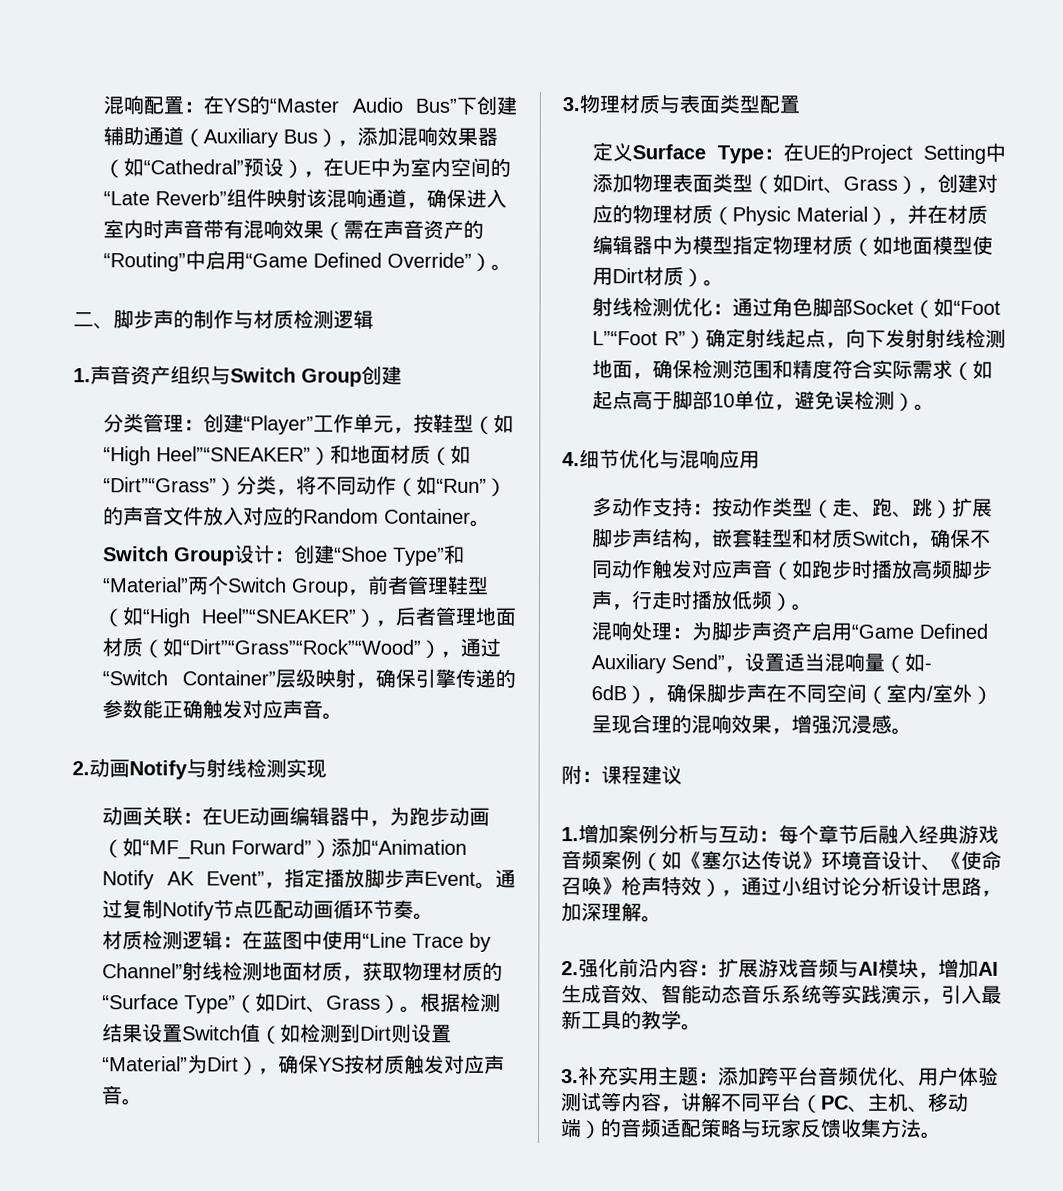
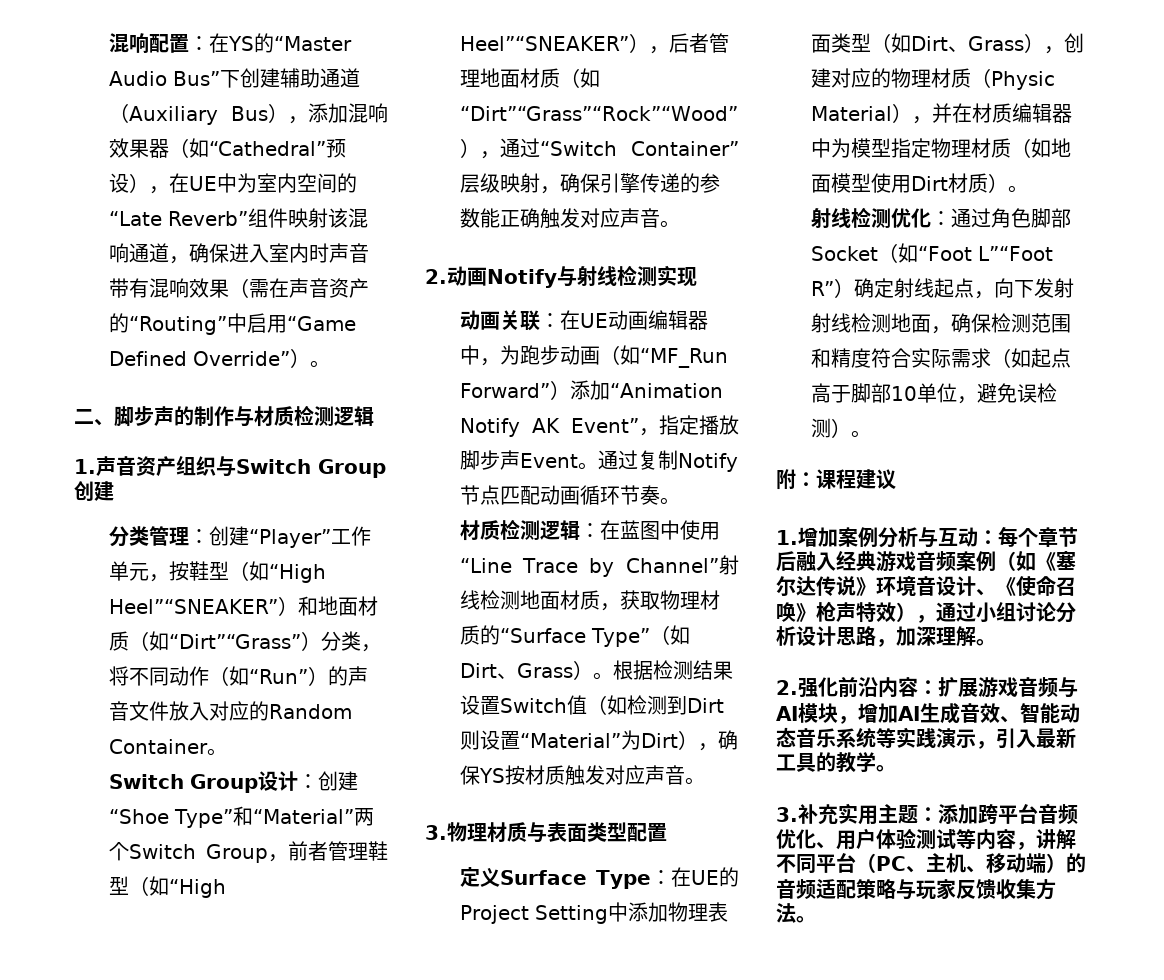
- 4.细节优化与混响应用
- 多动作支持：按动作类型（走、跑、跳）扩展脚步声结构，嵌套鞋型和材质Switch，确保不同动作触发对应声音（如跑步时播放高频脚步声，行走时播放低频）。
- 混响处理：为脚步声资产启用“Game Defined Auxiliary Send”，设置适当混响量（如- 6dB），确保脚步声在不同空间（室内/室外）呈现合理的混响效果，增强沉浸感。

